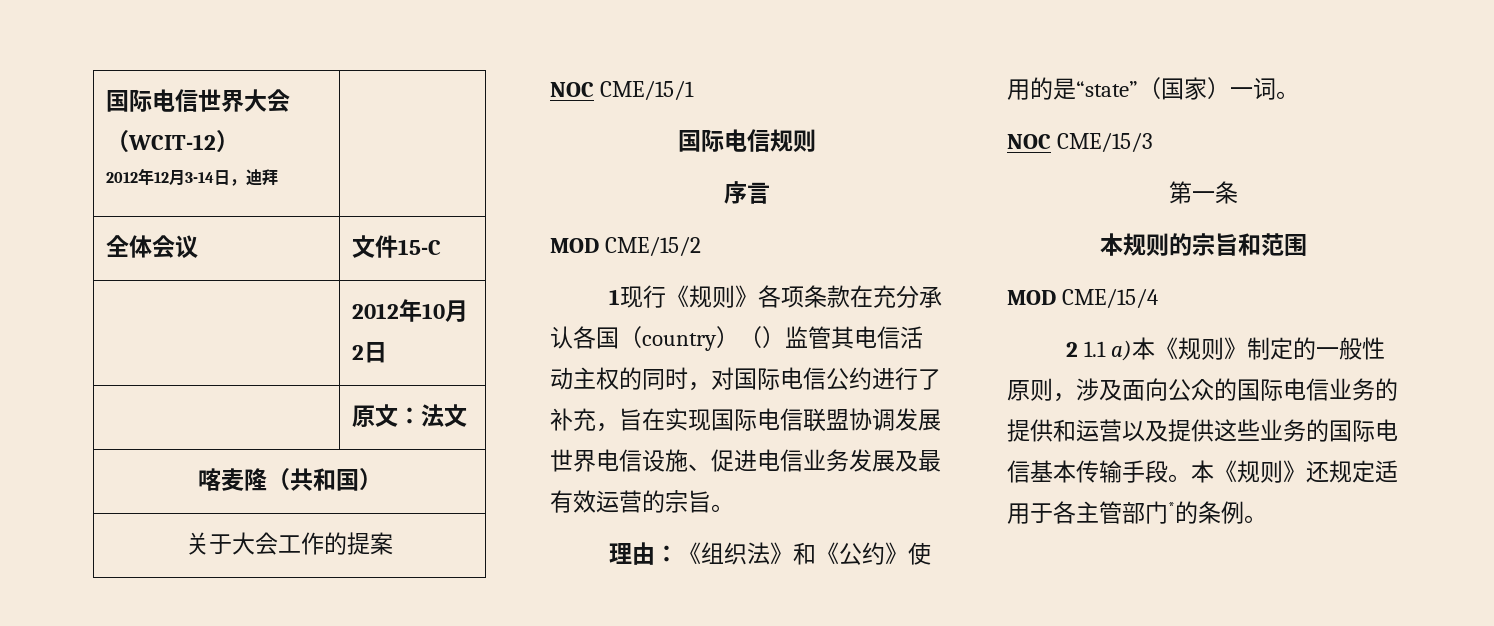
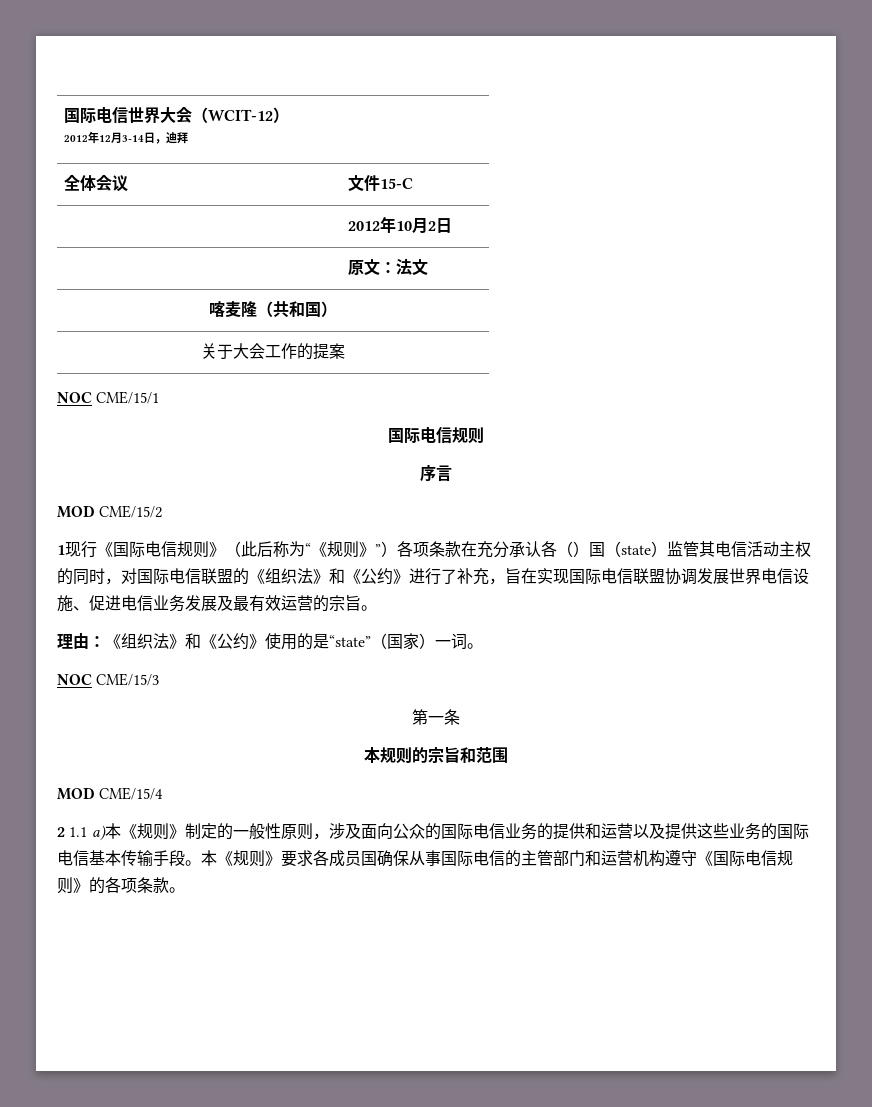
- 1现行《规则》各项条款在充分承认各国（country）（）监管其电信活动主权的同时，对国际电信公约进行了补充，旨在实现国际电信联盟协调发展世界电信设施、促进电信业务发展及最有效运营的宗旨。
+ 1现行《国际电信规则》（此后称为“《规则》”）各项条款在充分承认各（）国（state）监管其电信活动主权的同时，对国际电信联盟的《组织法》和《公约》进行了补充，旨在实现国际电信联盟协调发展世界电信设施、促进电信业务发展及最有效运营的宗旨。
- 本《规则》还规定适用于各主管部门*的条例。
+ 本《规则》要求各成员国确保从事国际电信的主管部门和运营机构遵守《国际电信规则》的各项条款。

